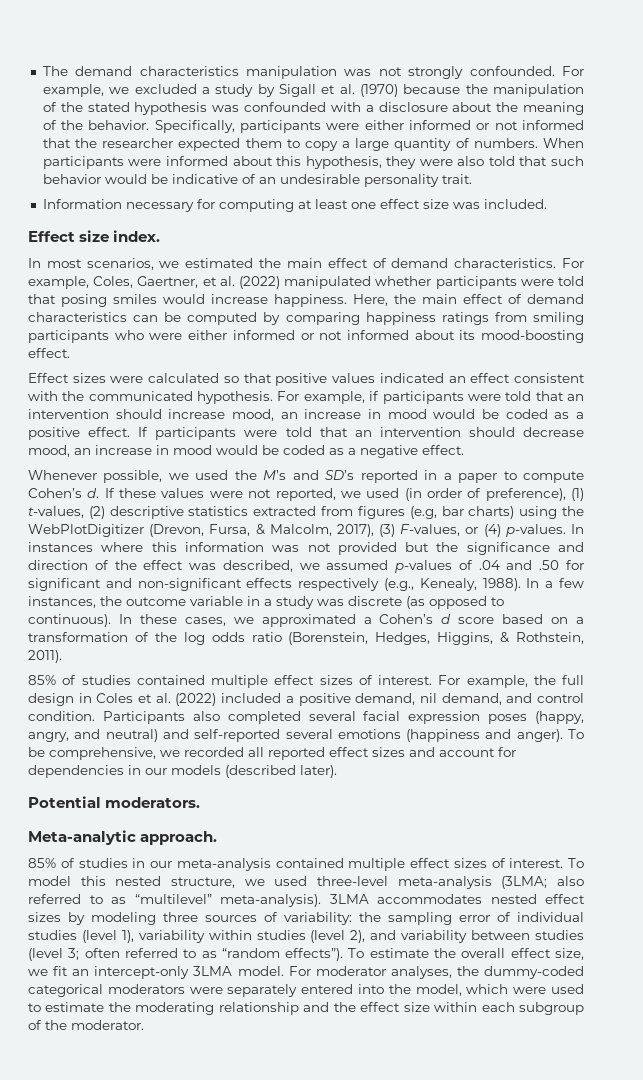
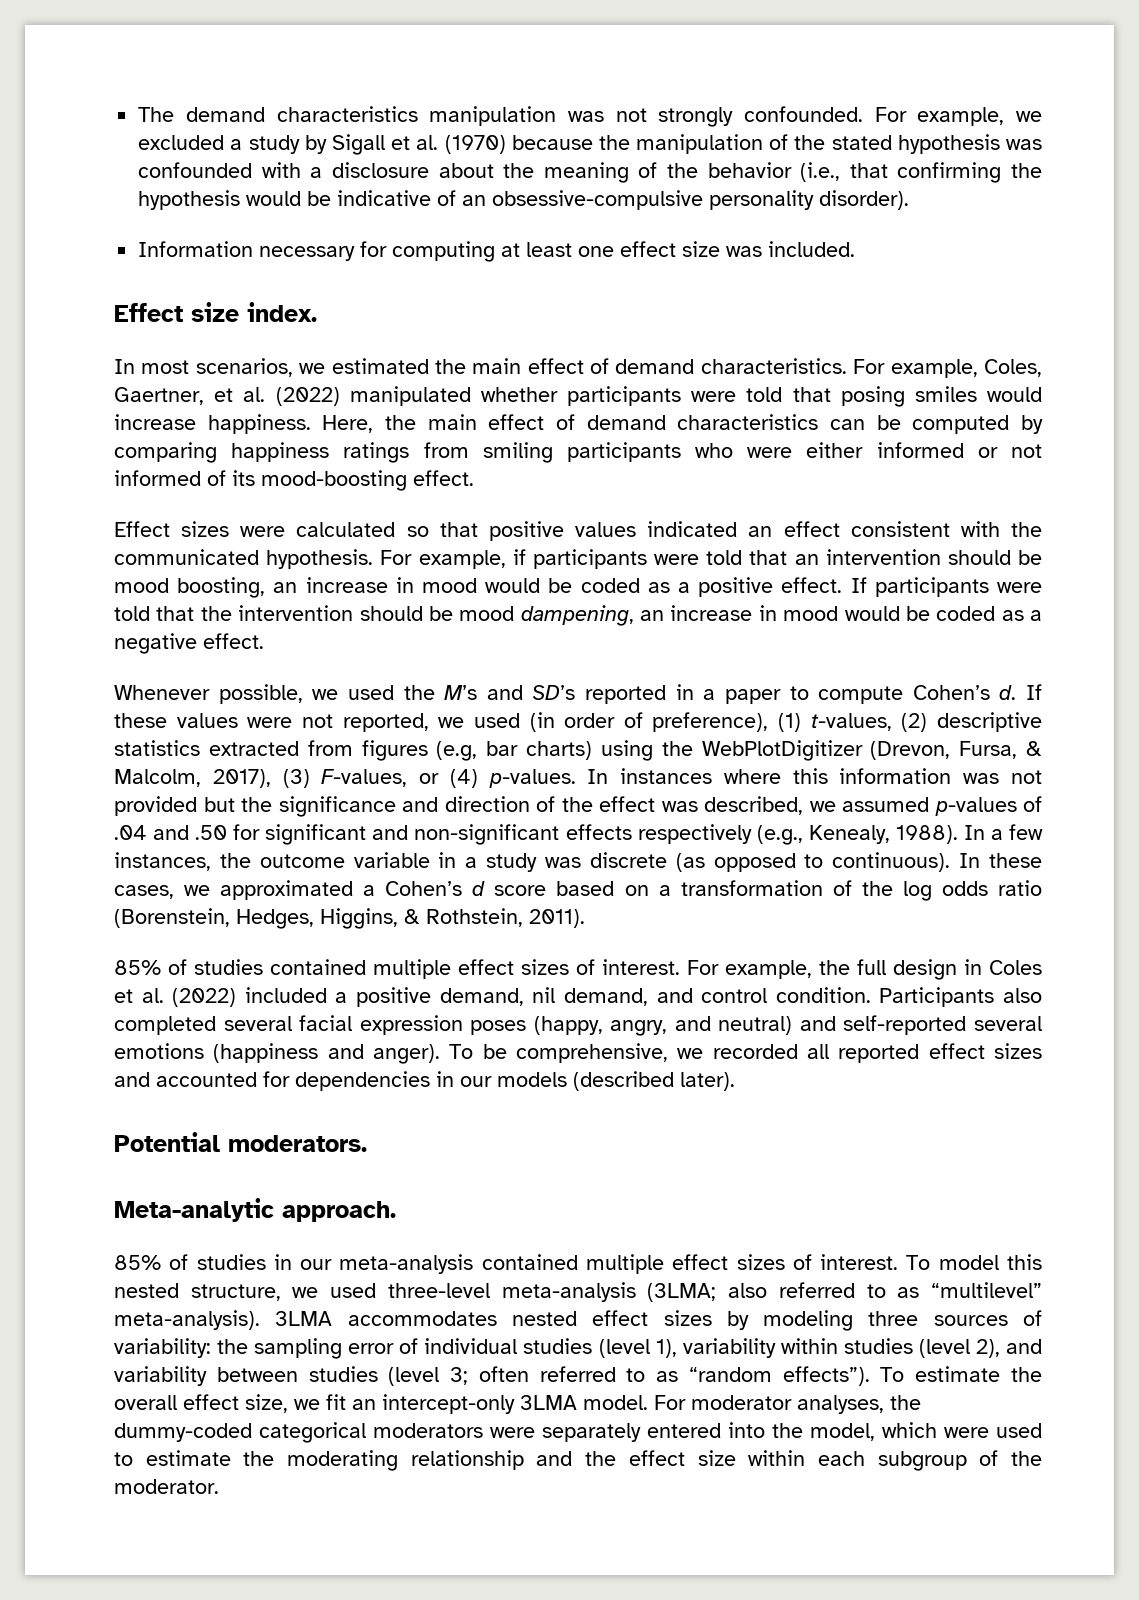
- For example, we excluded a study by Sigall et al. (1970) because the manipulation of the stated hypothesis was confounded with a disclosure about the meaning of the behavior. Specifically, participants were either informed or not informed that the researcher expected them to copy a large quantity of numbers. When participants were informed about this hypothesis, they were also told that such behavior would be indicative of an undesirable personality trait.
+ For example, we excluded a study by Sigall et al. (1970) because the manipulation of the stated hypothesis was confounded with a disclosure about the meaning of the behavior (i.e., that confirming the hypothesis would be indicative of an obsessive-compulsive personality disorder).
- Here, the main effect of demand characteristics can be computed by comparing happiness ratings from smiling participants who were either informed or not informed about its mood-boosting effect.
+ Here, the main effect of demand characteristics can be computed by comparing happiness ratings from smiling participants who were either informed or not informed of its mood-boosting effect.
- For example, if participants were told that an intervention should increase mood, an increase in mood would be coded as a positive effect.
+ For example, if participants were told that an intervention should be mood boosting, an increase in mood would be coded as a positive effect.
- If participants were told that an intervention should decrease mood, an increase in mood would be coded as a negative effect.
+ If participants were told that the intervention should be mood dampening, an increase in mood would be coded as a negative effect.
- To be comprehensive, we recorded all reported effect sizes and account for dependencies in our models (described later).
+ To be comprehensive, we recorded all reported effect sizes and accounted for dependencies in our models (described later).

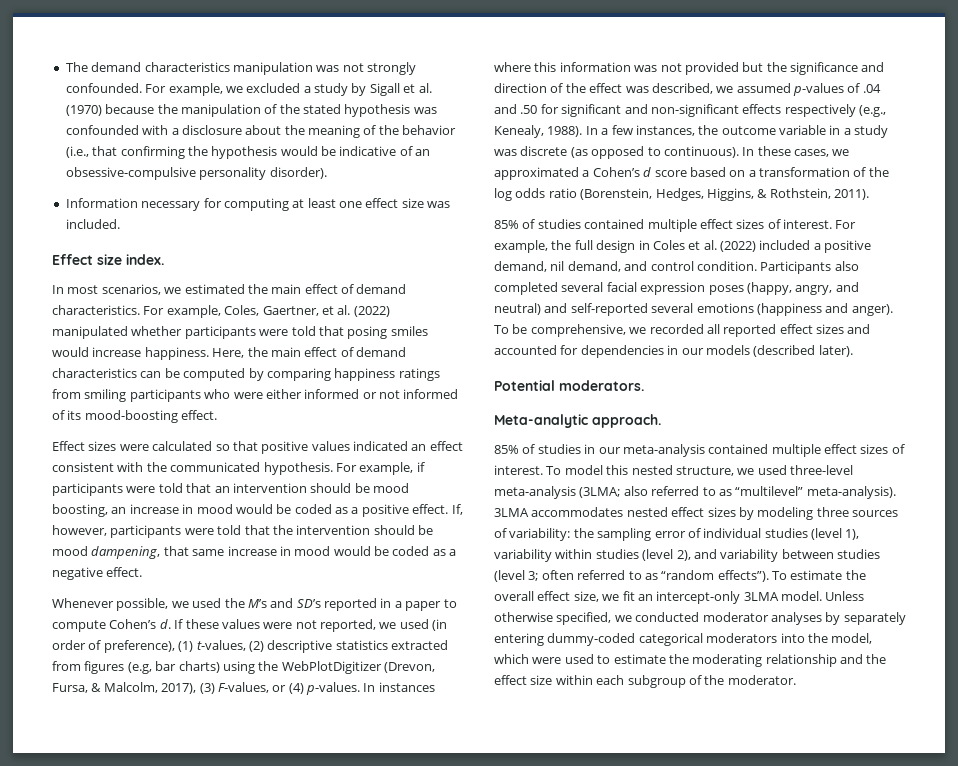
- If participants were told that the intervention should be mood dampening, an increase in mood would be coded as a negative effect.
+ If, however, participants were told that the intervention should be mood dampening, that same increase in mood would be coded as a negative effect.
- For moderator analyses, the dummy-coded categorical moderators were separately entered into the model, which were used to estimate the moderating relationship and the effect size within each subgroup of the moderator.
+ Unless otherwise specified, we conducted moderator analyses by separately entering dummy-coded categorical moderators into the model, which were used to estimate the moderating relationship and the effect size within each subgroup of the moderator.

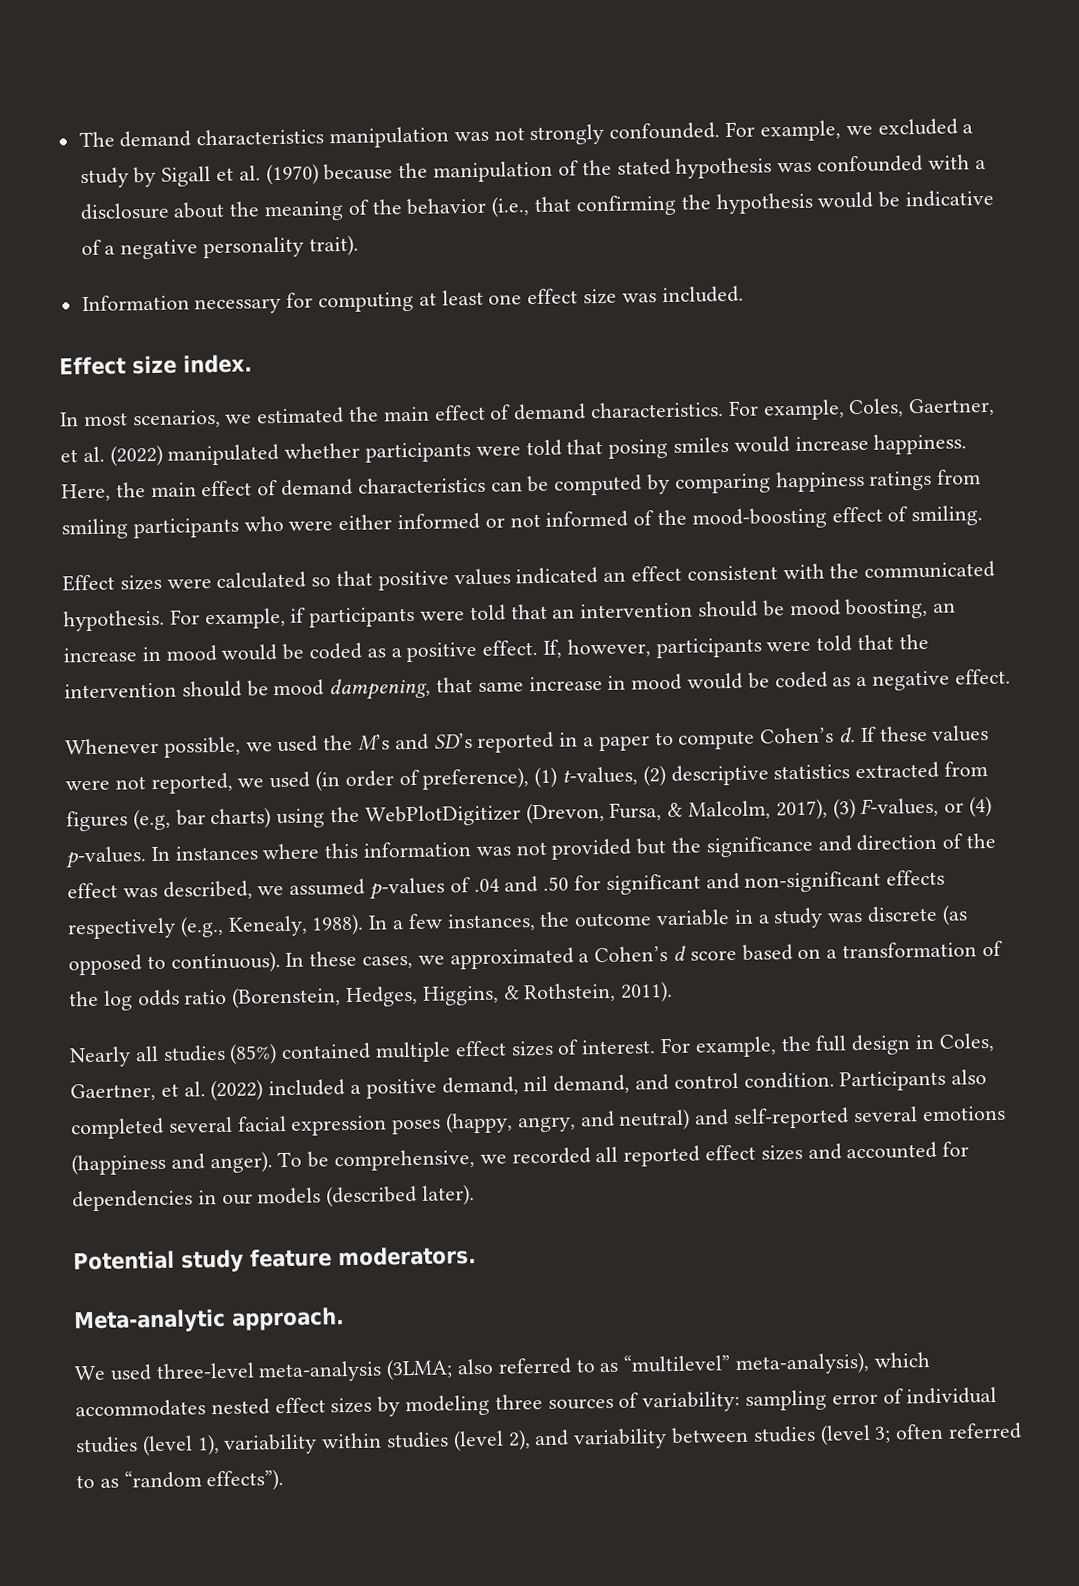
- For example, we excluded a study by Sigall et al. (1970) because the manipulation of the stated hypothesis was confounded with a disclosure about the meaning of the behavior (i.e., that confirming the hypothesis would be indicative of an obsessive-compulsive personality disorder).
+ For example, we excluded a study by Sigall et al. (1970) because the manipulation of the stated hypothesis was confounded with a disclosure about the meaning of the behavior (i.e., that confirming the hypothesis would be indicative of a negative personality trait).
- Here, the main effect of demand characteristics can be computed by comparing happiness ratings from smiling participants who were either informed or not informed of its mood-boosting effect.
+ Here, the main effect of demand characteristics can be computed by comparing happiness ratings from smiling participants who were either informed or not informed of the mood-boosting effect of smiling.
- 85% of studies contained multiple effect sizes of interest.
+ Nearly all studies (85%) contained multiple effect sizes of interest.
- For example, the full design in Coles et al. (2022) included a positive demand, nil demand, and control condition.
+ For example, the full design in Coles, Gaertner, et al. (2022) included a positive demand, nil demand, and control condition.
- Potential moderators.
+ Potential study feature moderators.
- 85% of studies in our meta-analysis contained multiple effect sizes of interest. To model this nested structure, we used three-level meta-analysis (3LMA; also referred to as “multilevel” meta-analysis). 3LMA accommodates nested effect sizes by modeling three sources of variability: the sampling error of individual studies (level 1), variability within studies (level 2), and variability between studies (level 3; often referred to as “random effects”). To estimate the overall effect size, we fit an intercept-only 3LMA model. Unless otherwise specified, we conducted moderator analyses by separately entering dummy-coded categorical moderators into the model, which were used to estimate the moderating relationship and the effect size within each subgroup of the moderator.
+ We used three-level meta-analysis (3LMA; also referred to as “multilevel” meta-analysis), which accommodates nested effect sizes by modeling three sources of variability: sampling error of individual studies (level 1), variability within studies (level 2), and variability between studies (level 3; often referred to as “random effects”).

